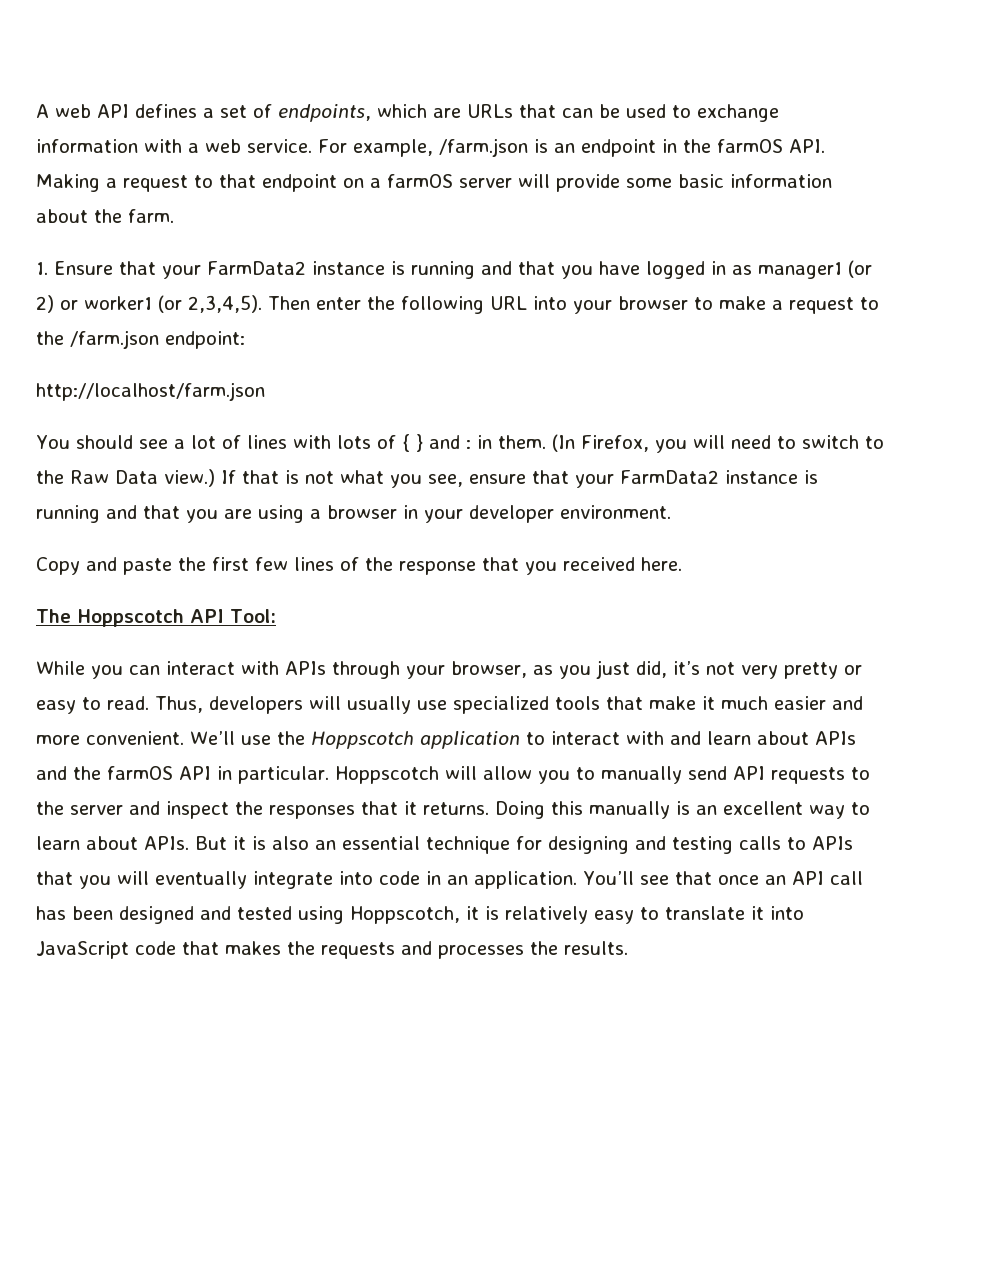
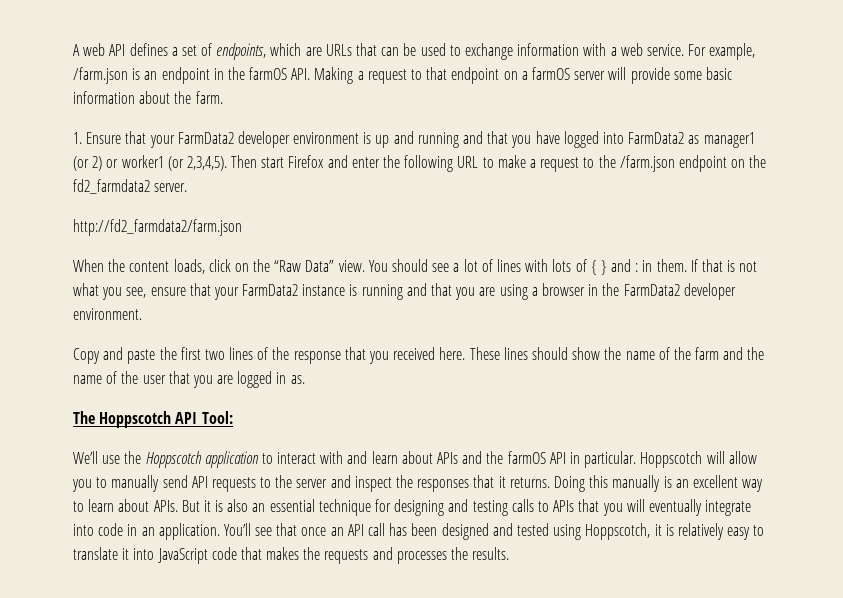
- 1. Ensure that your FarmData2 instance is running and that you have logged in as manager1 (or 2) or worker1 (or 2,3,4,5).
+ 1. Ensure that your FarmData2 developer environment is up and running and that you have logged into FarmData2 as manager1 (or 2) or worker1 (or 2,3,4,5).
- Then enter the following URL into your browser to make a request to the /farm.json endpoint:
- http://localhost/farm.json
- You should see a lot of lines with lots of { } and : in them.
+ Then start Firefox and enter the following URL to make a request to the /farm.json endpoint on the fd2_farmdata2 server.
+ http://fd2_farmdata2/farm.json
+ When the content loads, click on the “Raw Data” view. You should see a lot of lines with lots of { } and : in them.
- (In Firefox, you will need to switch to the Raw Data view.)
- If that is not what you see, ensure that your FarmData2 instance is running and that you are using a browser in your developer environment.
+ If that is not what you see, ensure that your FarmData2 instance is running and that you are using a browser in the FarmData2 developer environment.
- Copy and paste the first few lines of the response that you received here.
+ Copy and paste the first two lines of the response that you received here. These lines should show the name of the farm and the name of the user that you are logged in as.
  The Hoppscotch API Tool:
- While you can interact with APIs through your browser, as you just did, it’s not very pretty or easy to read. Thus, developers will usually use specialized tools that make it much easier and more convenient. We’ll use the Hoppscotch application to interact with and learn about APIs and the farmOS API in particular.
+ We’ll use the Hoppscotch application to interact with and learn about APIs and the farmOS API in particular.

